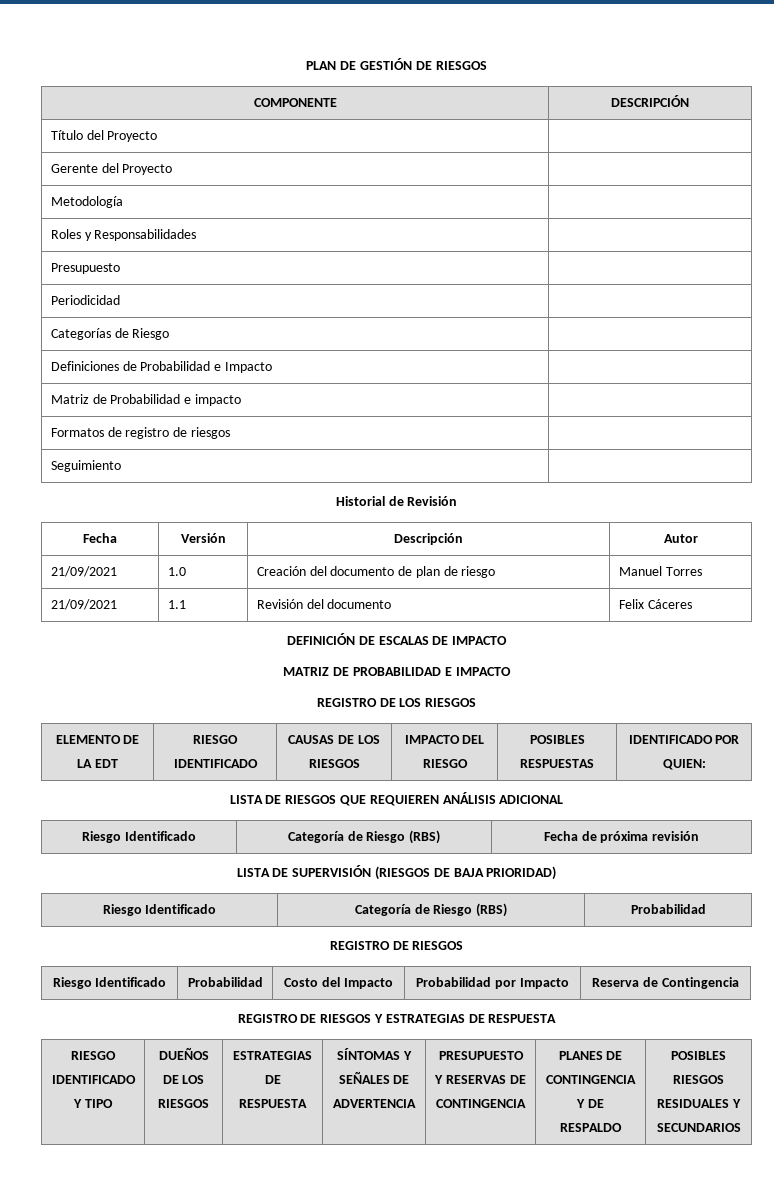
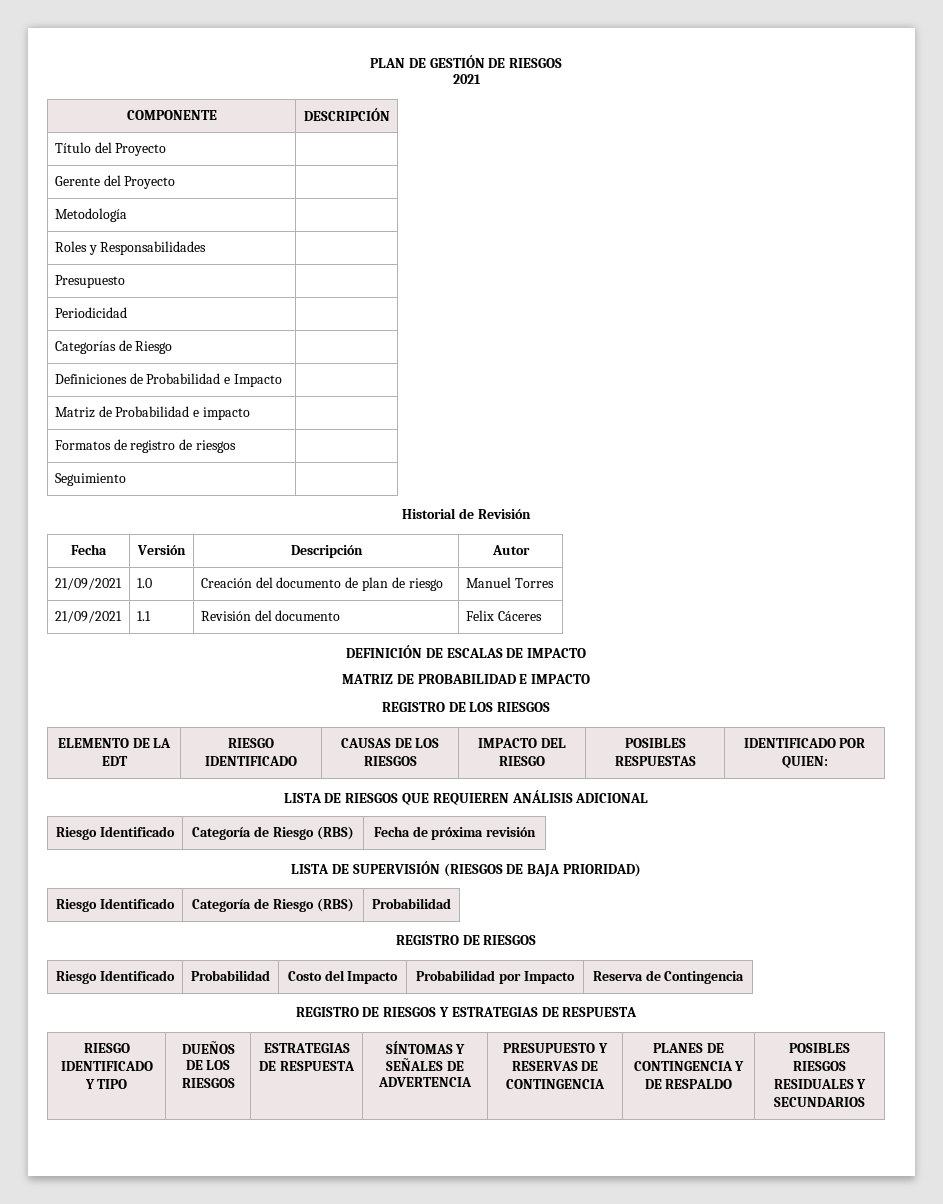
+ 2021

